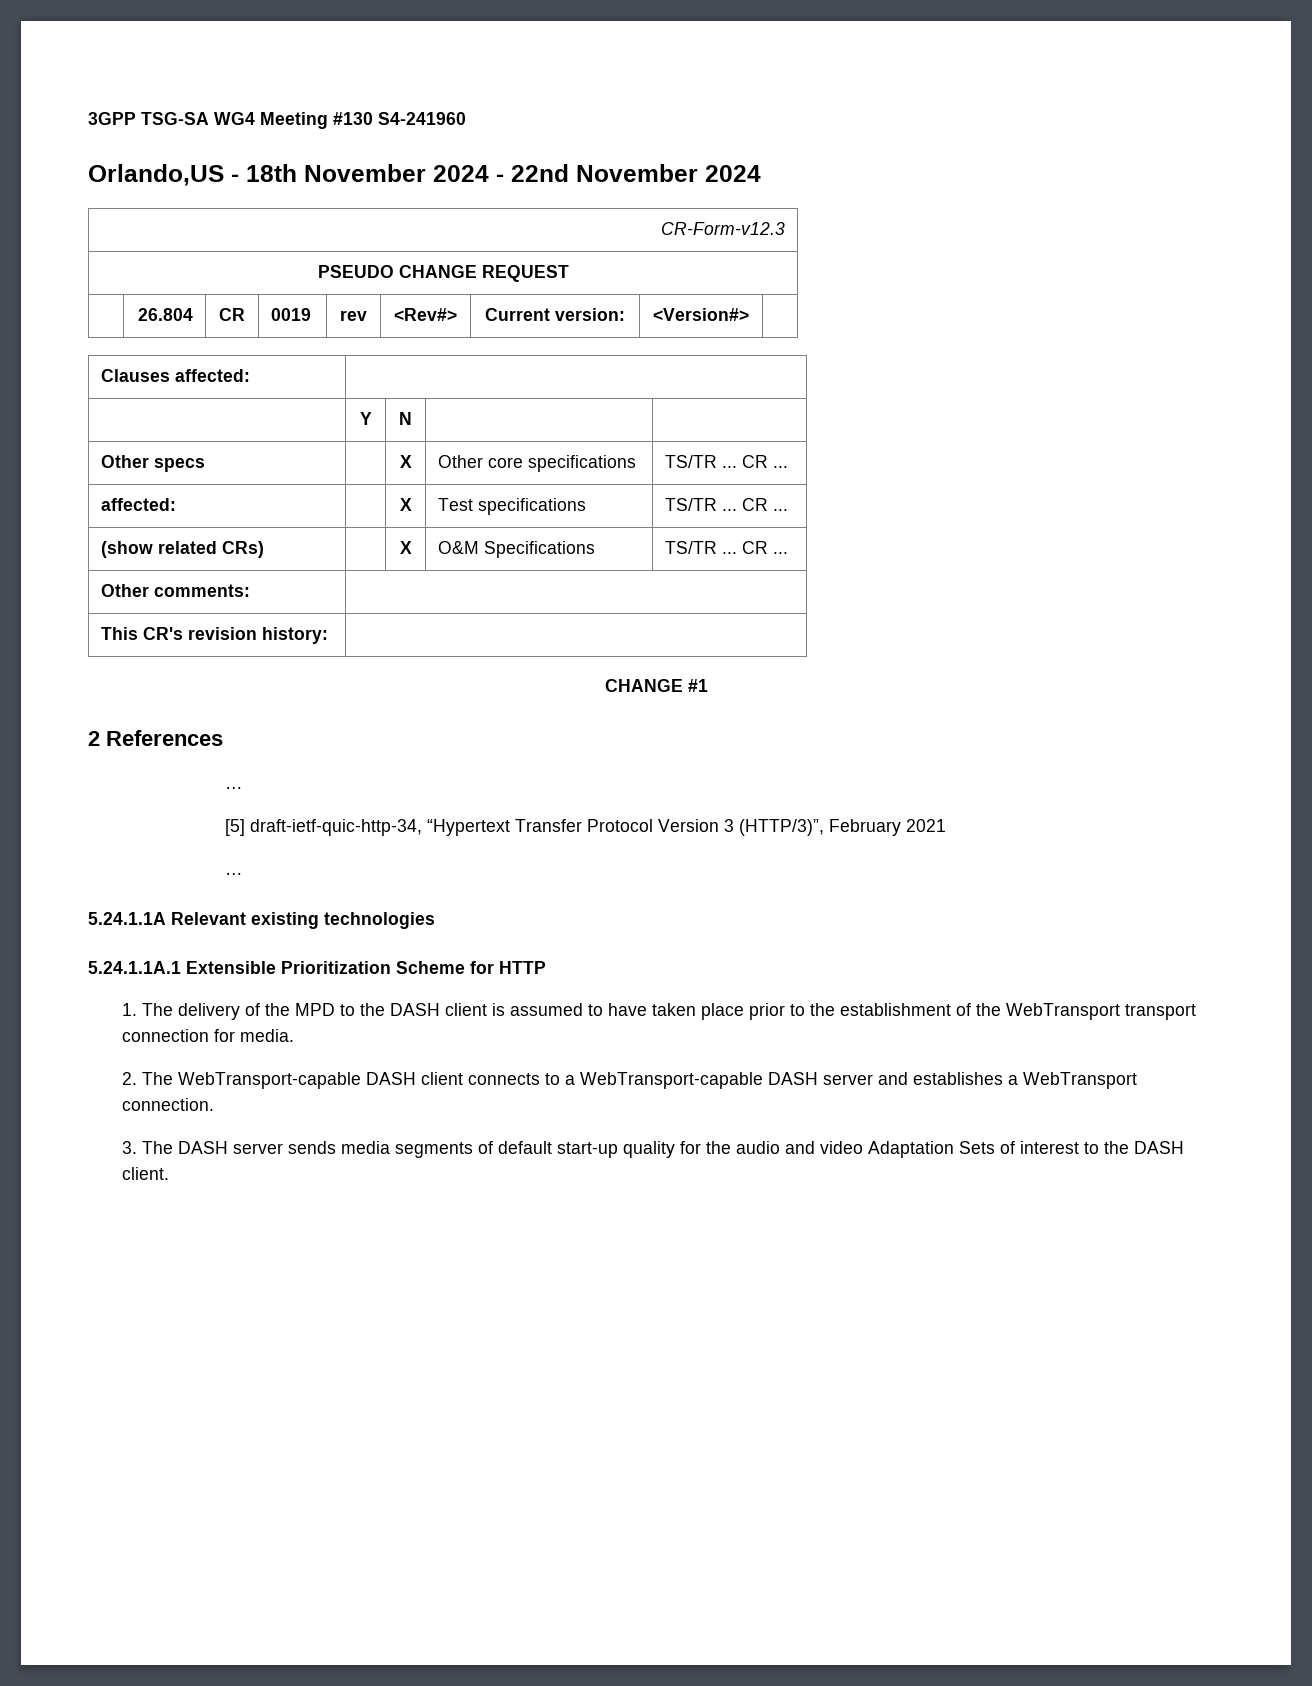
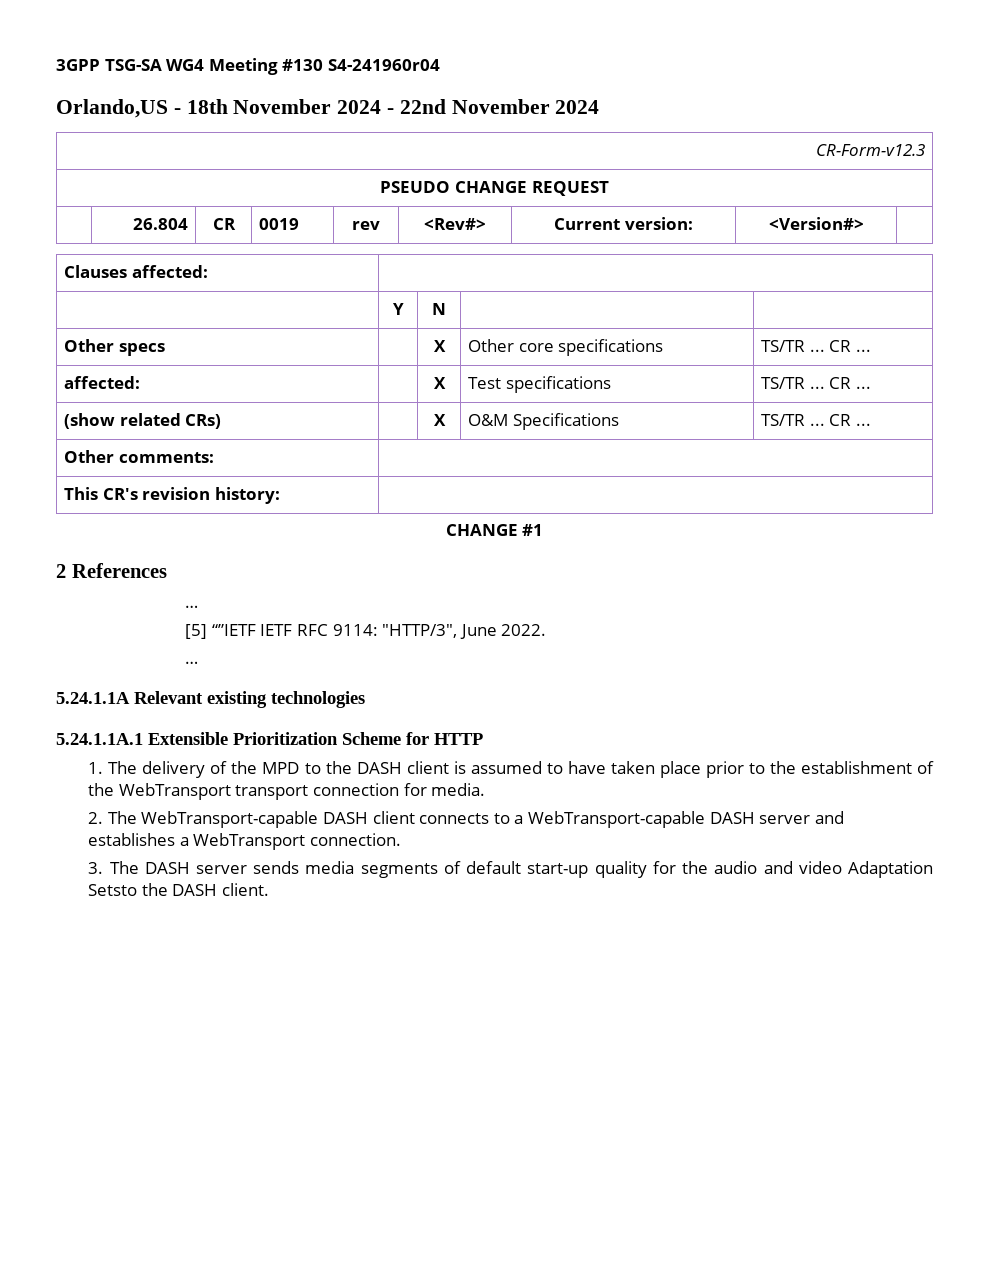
- 3GPP TSG-SA WG4 Meeting #130 S4-241960
+ 3GPP TSG-SA WG4 Meeting #130 S4-241960r04
- [5] draft-ietf-quic-http-34, “Hypertext Transfer Protocol Version 3 (HTTP/3)”, February 2021
+ [5] “”IETF IETF RFC 9114: "HTTP/3", June 2022.
- 3. The DASH server sends media segments of default start-up quality for the audio and video Adaptation Sets of interest to the DASH client.
+ 3. The DASH server sends media segments of default start-up quality for the audio and video Adaptation Setsto the DASH client.

